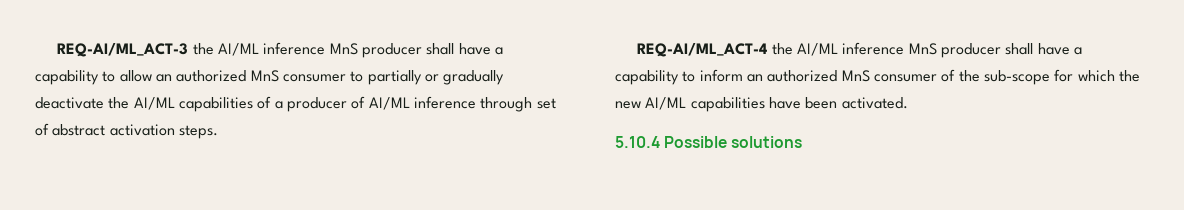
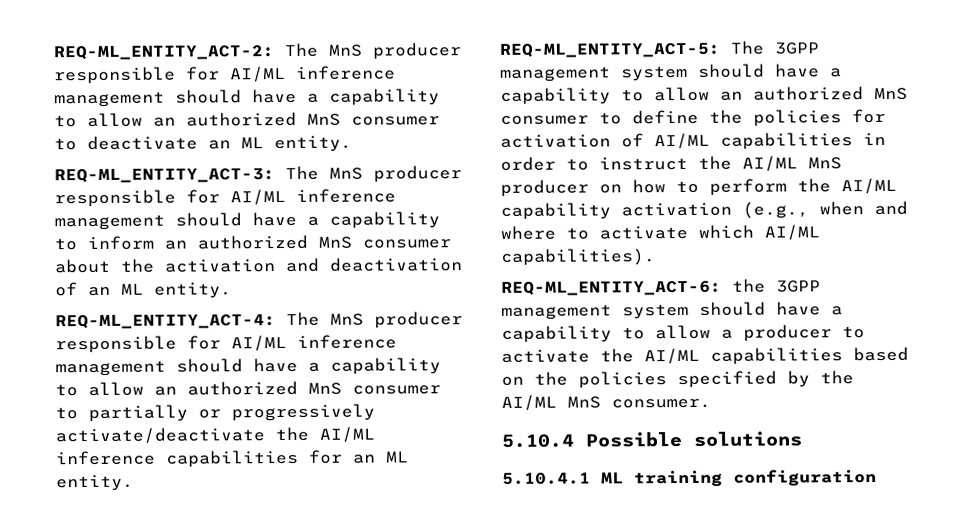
- REQ-AI/ML_ACT-3 the AI/ML inference MnS producer shall have a capability to allow an authorized MnS consumer to partially or gradually deactivate the AI/ML capabilities of a producer of AI/ML inference through set of abstract activation steps.
- REQ-AI/ML_ACT-4 the AI/ML inference MnS producer shall have a capability to inform an authorized MnS consumer of the sub-scope for which the new AI/ML capabilities have been activated.
+ REQ-ML_ENTITY_ACT-2: The MnS producer responsible for AI/ML inference management should have a capability to allow an authorized MnS consumer to deactivate an ML entity.
+ REQ-ML_ENTITY_ACT-3: The MnS producer responsible for AI/ML inference management should have a capability to inform an authorized MnS consumer about the activation and deactivation of an ML entity.
+ REQ-ML_ENTITY_ACT-4: The MnS producer responsible for AI/ML inference management should have a capability to allow an authorized MnS consumer to partially or progressively activate/deactivate the AI/ML inference capabilities for an ML entity.
+ REQ-ML_ENTITY_ACT-5: The 3GPP management system should have a capability to allow an authorized MnS consumer to define the policies for activation of AI/ML capabilities in order to instruct the AI/ML MnS producer on how to perform the AI/ML capability activation (e.g., when and where to activate which AI/ML capabilities).
+ REQ-ML_ENTITY_ACT-6: the 3GPP management system should have a capability to allow a producer to activate the AI/ML capabilities based on the policies specified by the AI/ML MnS consumer.
+ 5.10.4.1 ML training configuration

